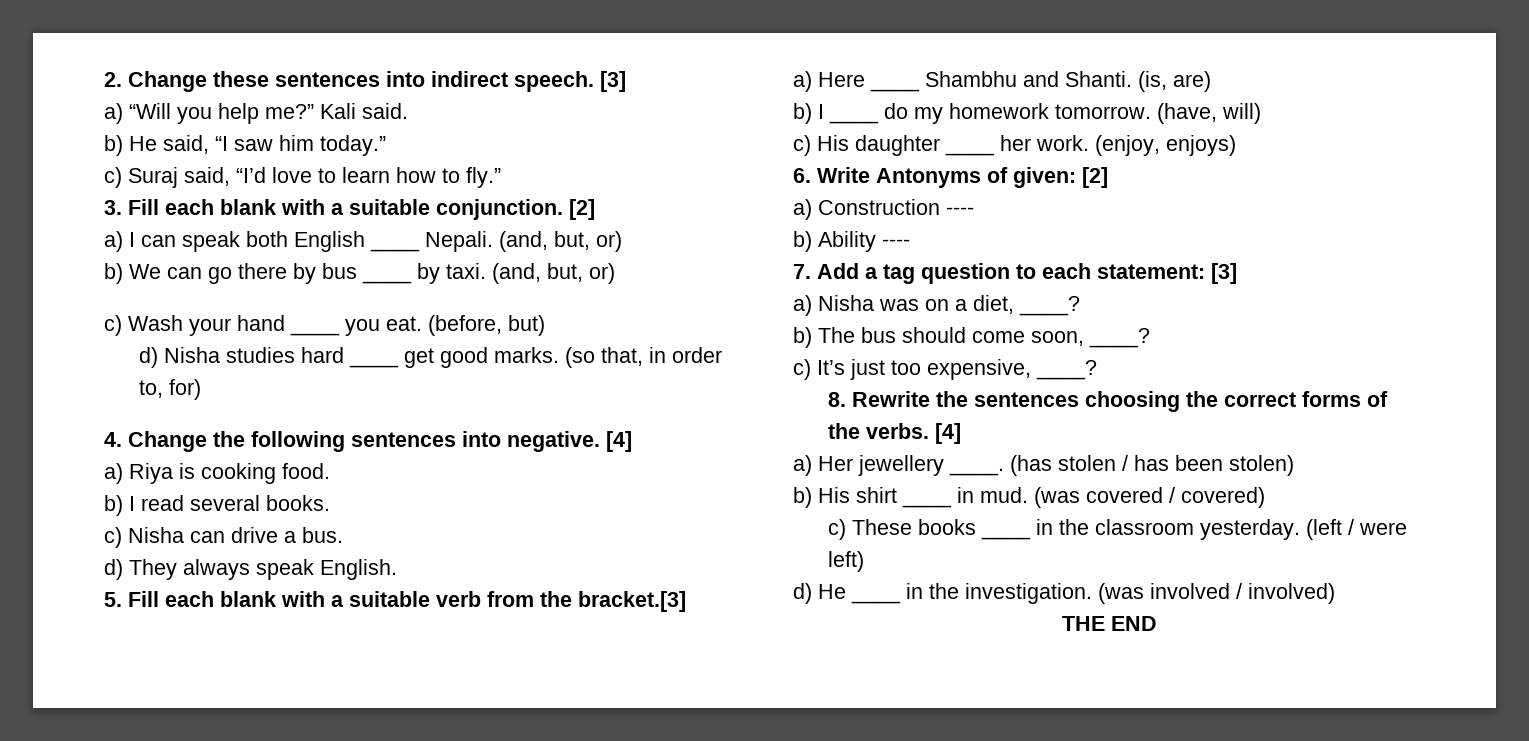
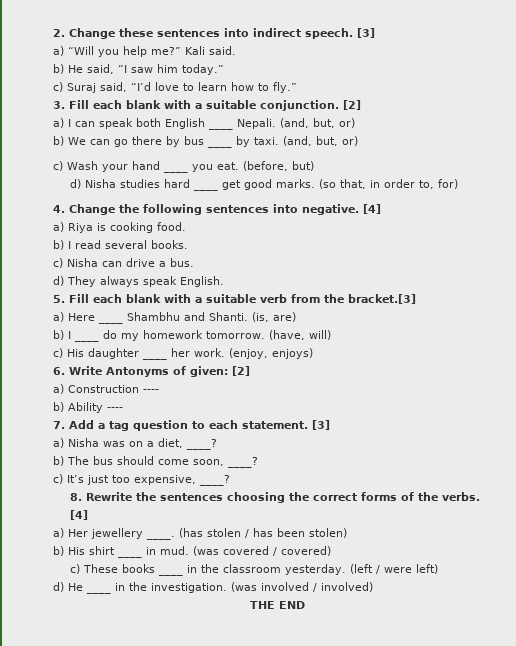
- 7. Add a tag question to each statement: [3]
+ 7. Add a tag question to each statement. [3]

